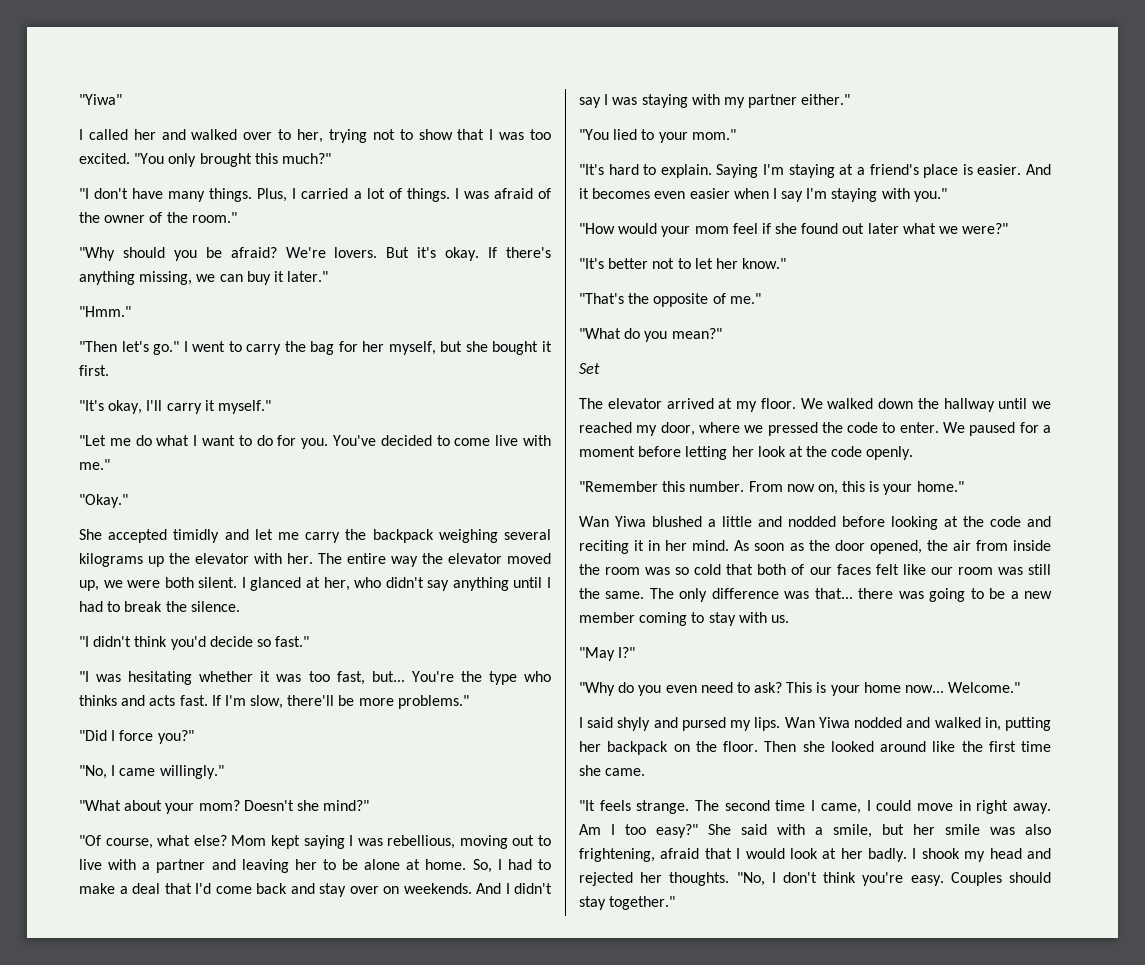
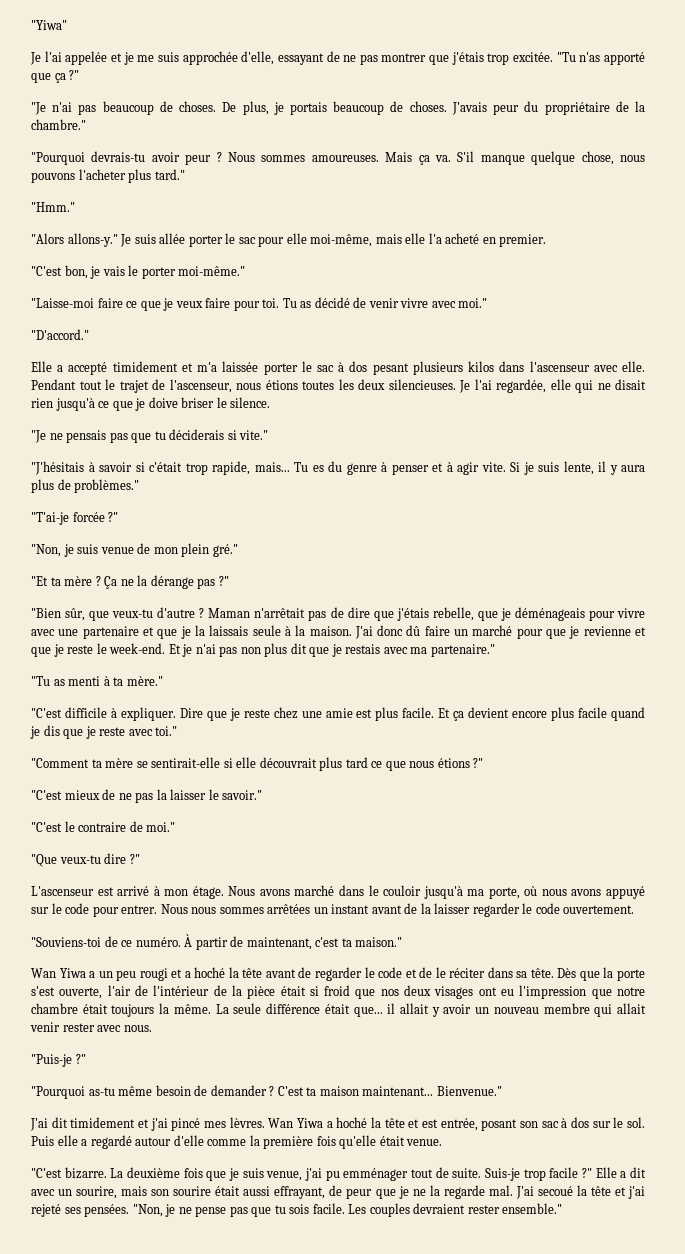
- I called her and walked over to her, trying not to show that I was too excited. "You only brought this much?"
- "I don't have many things. Plus, I carried a lot of things. I was afraid of the owner of the room."
- "Why should you be afraid? We're lovers. But it's okay. If there's anything missing, we can buy it later."
+ Je l'ai appelée et je me suis approchée d'elle, essayant de ne pas montrer que j'étais trop excitée. "Tu n'as apporté que ça ?"
+ "Je n'ai pas beaucoup de choses. De plus, je portais beaucoup de choses. J'avais peur du propriétaire de la chambre."
+ "Pourquoi devrais-tu avoir peur ? Nous sommes amoureuses. Mais ça va. S'il manque quelque chose, nous pouvons l'acheter plus tard."
  "Hmm."
- "Then let's go." I went to carry the bag for her myself, but she bought it first.
- "It's okay, I'll carry it myself."
- "Let me do what I want to do for you. You've decided to come live with me."
- "Okay."
- She accepted timidly and let me carry the backpack weighing several kilograms up the elevator with her. The entire way the elevator moved up, we were both silent. I glanced at her, who didn't say anything until I had to break the silence.
- "I didn't think you'd decide so fast."
- "I was hesitating whether it was too fast, but... You're the type who thinks and acts fast. If I'm slow, there'll be more problems."
- "Did I force you?"
- "No, I came willingly."
- "What about your mom? Doesn't she mind?"
- "Of course, what else? Mom kept saying I was rebellious, moving out to live with a partner and leaving her to be alone at home. So, I had to make a deal that I'd come back and stay over on weekends. And I didn't say I was staying with my partner either."
- "You lied to your mom."
- "It's hard to explain. Saying I'm staying at a friend's place is easier. And it becomes even easier when I say I'm staying with you."
- "How would your mom feel if she found out later what we were?"
- "It's better not to let her know."
- "That's the opposite of me."
- "What do you mean?"
- Set
- The elevator arrived at my floor. We walked down the hallway until we reached my door, where we pressed the code to enter. We paused for a moment before letting her look at the code openly.
- "Remember this number. From now on, this is your home."
- Wan Yiwa blushed a little and nodded before looking at the code and reciting it in her mind. As soon as the door opened, the air from inside the room was so cold that both of our faces felt like our room was still the same. The only difference was that... there was going to be a new member coming to stay with us.
- "May I?"
- "Why do you even need to ask? This is your home now... Welcome."
- I said shyly and pursed my lips. Wan Yiwa nodded and walked in, putting her backpack on the floor. Then she looked around like the first time she came.
- "It feels strange. The second time I came, I could move in right away. Am I too easy?" She said with a smile, but her smile was also frightening, afraid that I would look at her badly. I shook my head and rejected her thoughts. "No, I don't think you're easy. Couples should stay together."
+ "Alors allons-y." Je suis allée porter le sac pour elle moi-même, mais elle l'a acheté en premier.
+ "C'est bon, je vais le porter moi-même."
+ "Laisse-moi faire ce que je veux faire pour toi. Tu as décidé de venir vivre avec moi."
+ "D'accord."
+ Elle a accepté timidement et m'a laissée porter le sac à dos pesant plusieurs kilos dans l'ascenseur avec elle. Pendant tout le trajet de l'ascenseur, nous étions toutes les deux silencieuses. Je l'ai regardée, elle qui ne disait rien jusqu'à ce que je doive briser le silence.
+ "Je ne pensais pas que tu déciderais si vite."
+ "J'hésitais à savoir si c'était trop rapide, mais... Tu es du genre à penser et à agir vite. Si je suis lente, il y aura plus de problèmes."
+ "T'ai-je forcée ?"
+ "Non, je suis venue de mon plein gré."
+ "Et ta mère ? Ça ne la dérange pas ?"
+ "Bien sûr, que veux-tu d'autre ? Maman n'arrêtait pas de dire que j'étais rebelle, que je déménageais pour vivre avec une partenaire et que je la laissais seule à la maison. J'ai donc dû faire un marché pour que je revienne et que je reste le week-end. Et je n'ai pas non plus dit que je restais avec ma partenaire."
+ "Tu as menti à ta mère."
+ "C'est difficile à expliquer. Dire que je reste chez une amie est plus facile. Et ça devient encore plus facile quand je dis que je reste avec toi."
+ "Comment ta mère se sentirait-elle si elle découvrait plus tard ce que nous étions ?"
+ "C'est mieux de ne pas la laisser le savoir."
+ "C'est le contraire de moi."
+ "Que veux-tu dire ?"
+ L'ascenseur est arrivé à mon étage. Nous avons marché dans le couloir jusqu'à ma porte, où nous avons appuyé sur le code pour entrer. Nous nous sommes arrêtées un instant avant de la laisser regarder le code ouvertement.
+ "Souviens-toi de ce numéro. À partir de maintenant, c'est ta maison."
+ Wan Yiwa a un peu rougi et a hoché la tête avant de regarder le code et de le réciter dans sa tête. Dès que la porte s'est ouverte, l'air de l'intérieur de la pièce était si froid que nos deux visages ont eu l'impression que notre chambre était toujours la même. La seule différence était que... il allait y avoir un nouveau membre qui allait venir rester avec nous.
+ "Puis-je ?"
+ "Pourquoi as-tu même besoin de demander ? C'est ta maison maintenant... Bienvenue."
+ J'ai dit timidement et j'ai pincé mes lèvres. Wan Yiwa a hoché la tête et est entrée, posant son sac à dos sur le sol. Puis elle a regardé autour d'elle comme la première fois qu'elle était venue.
+ "C'est bizarre. La deuxième fois que je suis venue, j'ai pu emménager tout de suite. Suis-je trop facile ?" Elle a dit avec un sourire, mais son sourire était aussi effrayant, de peur que je ne la regarde mal. J'ai secoué la tête et j'ai rejeté ses pensées. "Non, je ne pense pas que tu sois facile. Les couples devraient rester ensemble."

